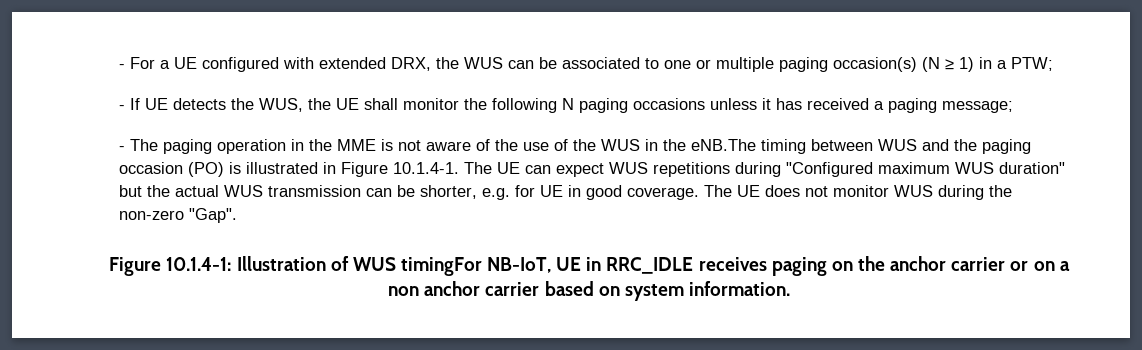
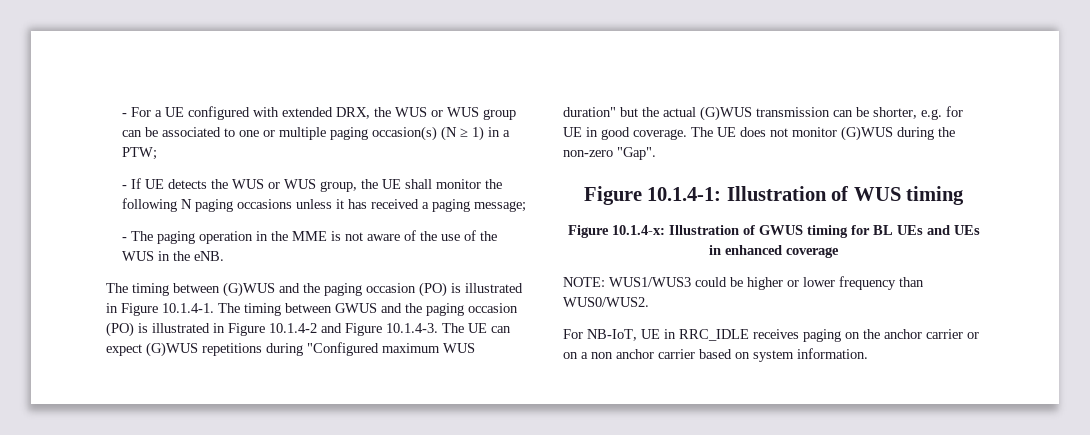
- - For a UE configured with extended DRX, the WUS can be associated to one or multiple paging occasion(s) (N ≥ 1) in a PTW;
+ - For a UE configured with extended DRX, the WUS or WUS group can be associated to one or multiple paging occasion(s) (N ≥ 1) in a PTW;
- - If UE detects the WUS, the UE shall monitor the following N paging occasions unless it has received a paging message;
+ - If UE detects the WUS or WUS group, the UE shall monitor the following N paging occasions unless it has received a paging message;
- - The paging operation in the MME is not aware of the use of the WUS in the eNB.The timing between WUS and the paging occasion (PO) is illustrated in Figure 10.1.4-1. The UE can expect WUS repetitions during "Configured maximum WUS duration" but the actual WUS transmission can be shorter, e.g. for UE in good coverage.
+ - The paging operation in the MME is not aware of the use of the WUS in the eNB.
+ The timing between (G)WUS and the paging occasion (PO) is illustrated in Figure 10.1.4-1. The timing between GWUS and the paging occasion (PO) is illustrated in Figure 10.1.4-2 and Figure 10.1.4-3. The UE can expect (G)WUS repetitions during "Configured maximum WUS duration" but the actual (G)WUS transmission can be shorter, e.g. for UE in good coverage.
- The UE does not monitor WUS during the non-zero "Gap".
+ The UE does not monitor (G)WUS during the non-zero "Gap".
- Figure 10.1.4-1: Illustration of WUS timingFor NB-IoT, UE in RRC_IDLE receives paging on the anchor carrier or on a non anchor carrier based on system information.
+ Figure 10.1.4-1: Illustration of WUS timing
+ Figure 10.1.4-x: Illustration of GWUS timing for BL UEs and UEs in enhanced coverage
+ NOTE: WUS1/WUS3 could be higher or lower frequency than WUS0/WUS2.
+ For NB-IoT, UE in RRC_IDLE receives paging on the anchor carrier or on a non anchor carrier based on system information.

